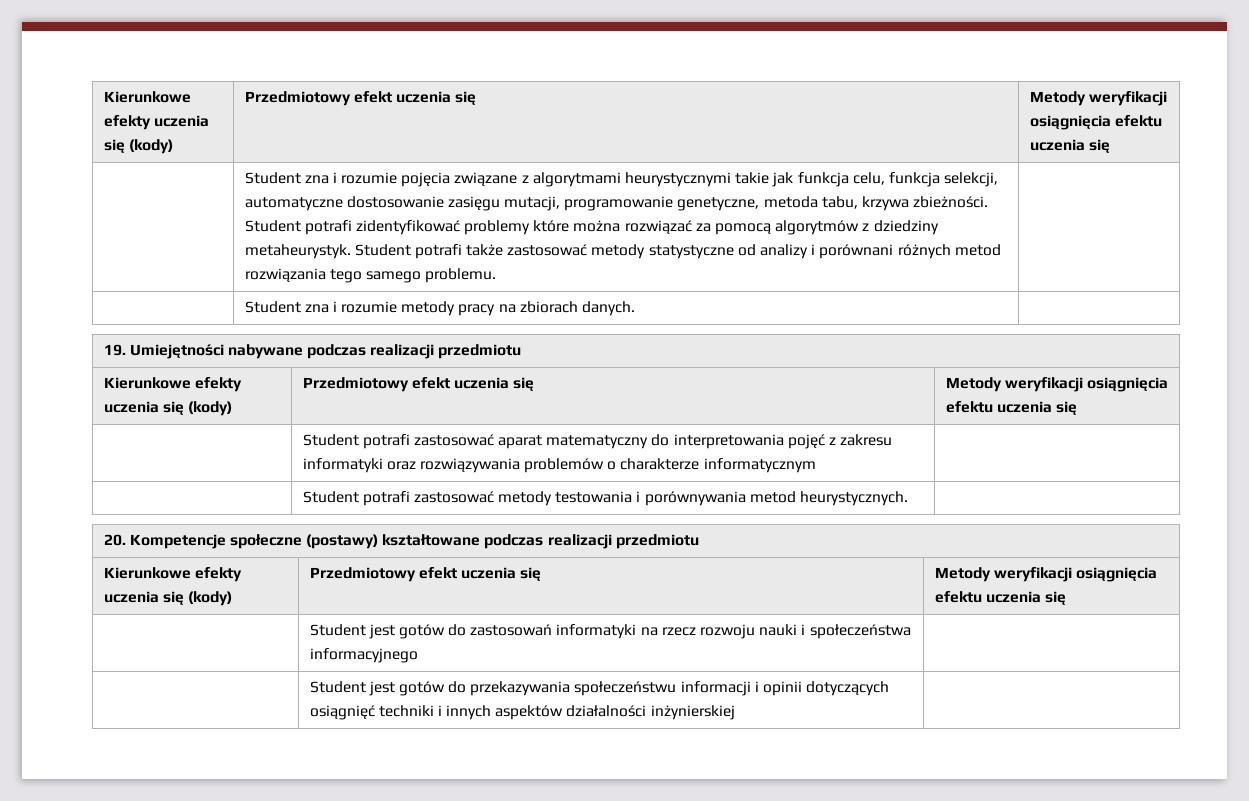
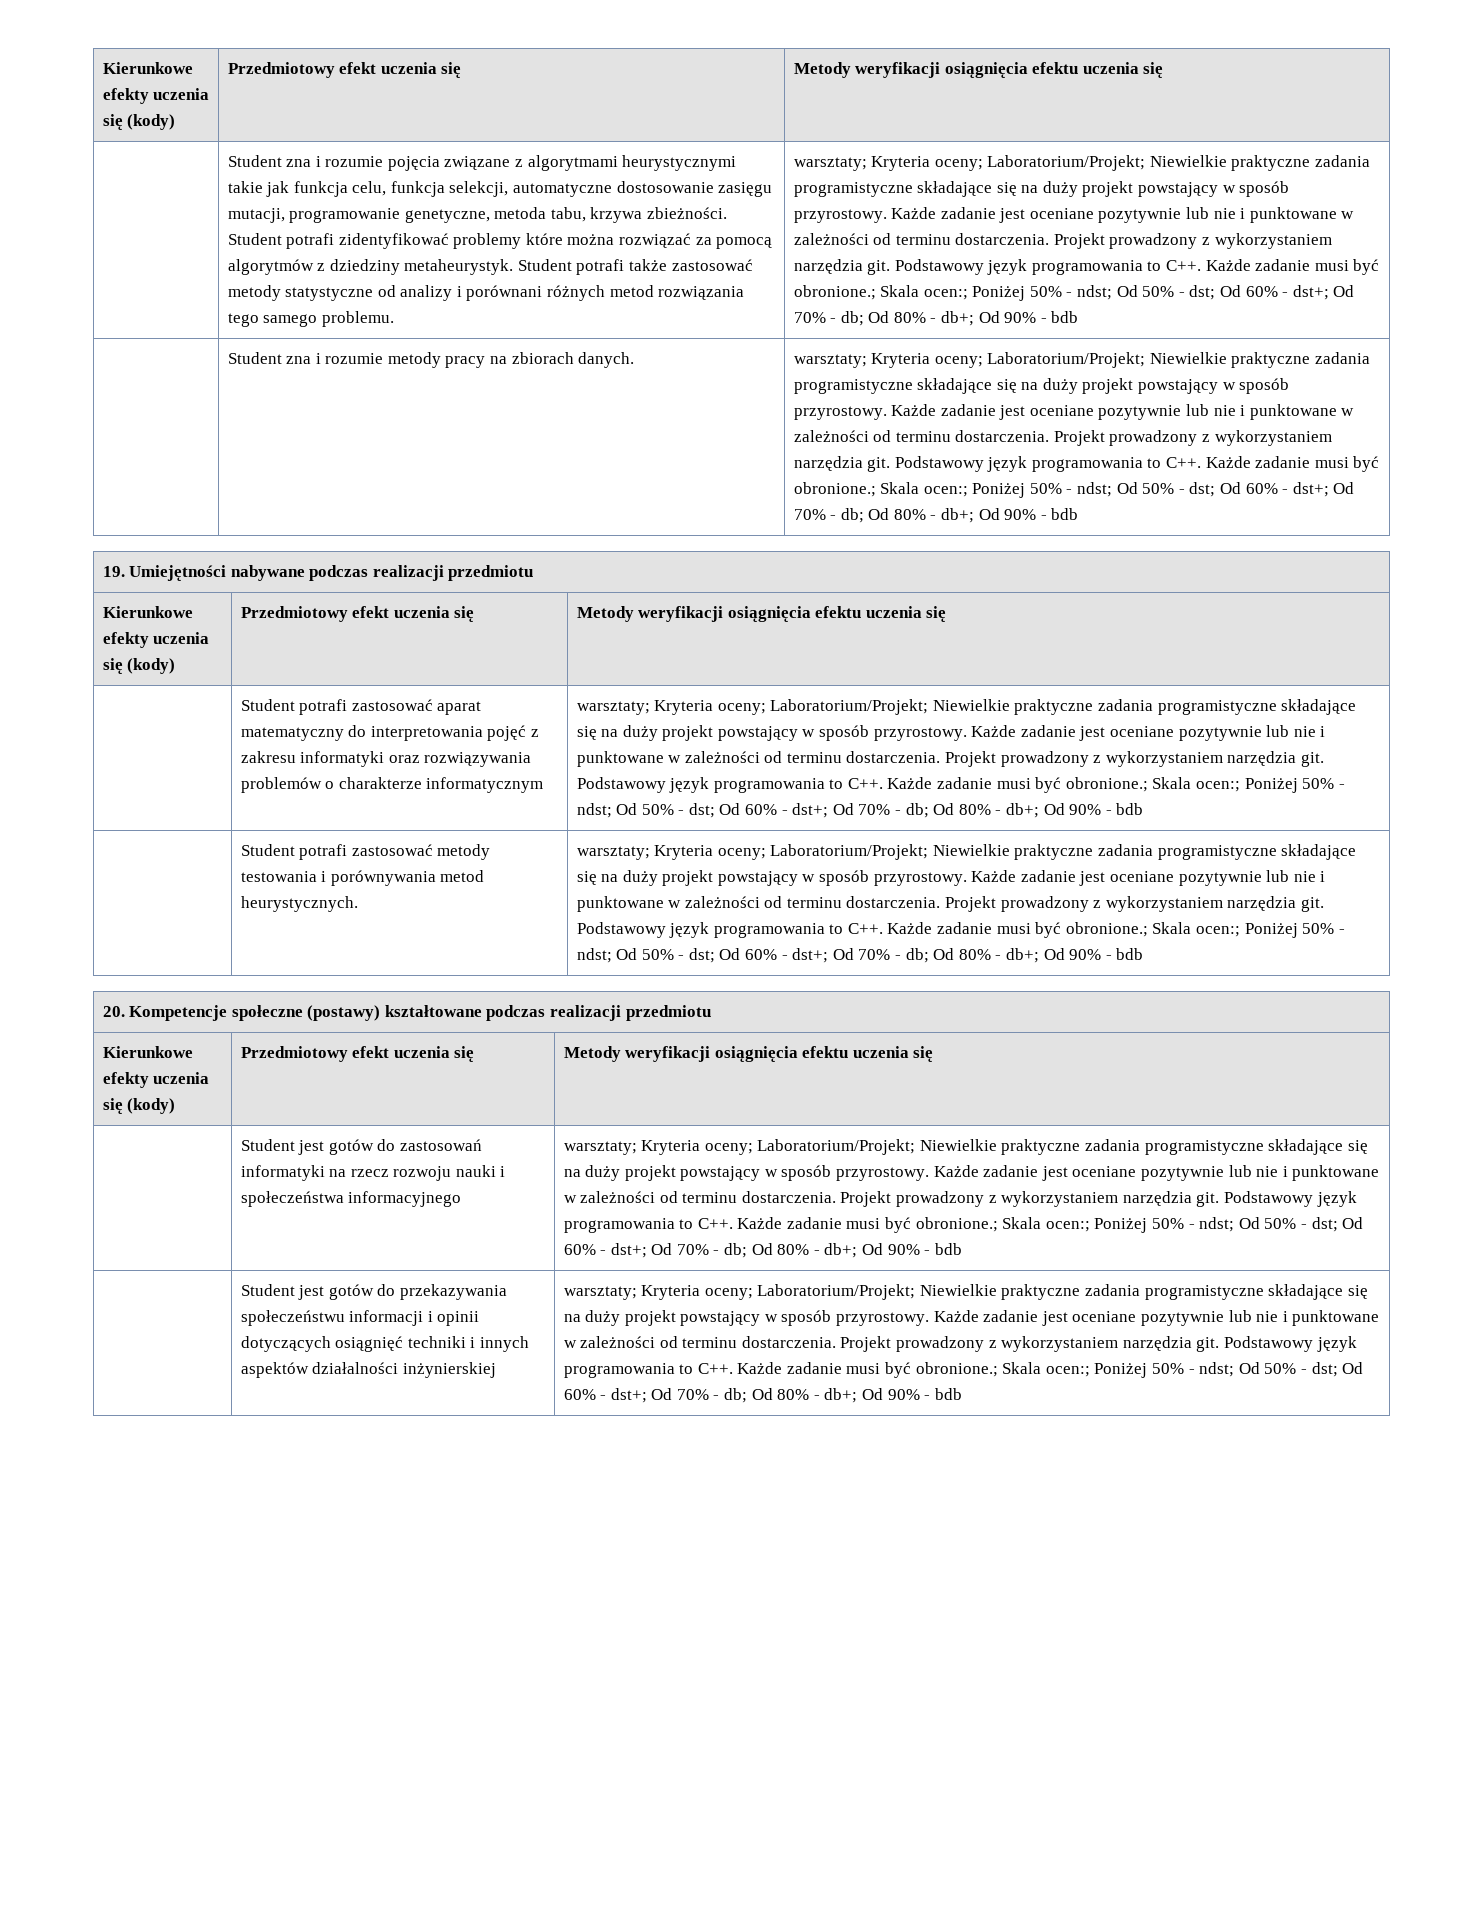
- Student potrafi także zastosować metody statystyczne od analizy i porównani różnych metod rozwiązania tego samego problemu.
+ Student potrafi także zastosować metody statystyczne od analizy i porównani różnych metod rozwiązania tego samego problemu. | warsztaty; Kryteria oceny; Laboratorium/Projekt; Niewielkie praktyczne zadania programistyczne składające się na duży projekt powstający w sposób przyrostowy. Każde zadanie jest oceniane pozytywnie lub nie i punktowane w zależności od terminu dostarczenia. Projekt prowadzony z wykorzystaniem narzędzia git. Podstawowy język programowania to C++. Każde zadanie musi być obronione.; Skala ocen:; Poniżej 50% - ndst; Od 50% - dst; Od 60% - dst+; Od 70% - db; Od 80% - db+; Od 90% - bdb
- Student zna i rozumie metody pracy na zbiorach danych.
+ Student zna i rozumie metody pracy na zbiorach danych. | warsztaty; Kryteria oceny; Laboratorium/Projekt; Niewielkie praktyczne zadania programistyczne składające się na duży projekt powstający w sposób przyrostowy. Każde zadanie jest oceniane pozytywnie lub nie i punktowane w zależności od terminu dostarczenia. Projekt prowadzony z wykorzystaniem narzędzia git. Podstawowy język programowania to C++. Każde zadanie musi być obronione.; Skala ocen:; Poniżej 50% - ndst; Od 50% - dst; Od 60% - dst+; Od 70% - db; Od 80% - db+; Od 90% - bdb
- Student potrafi zastosować aparat matematyczny do interpretowania pojęć z zakresu informatyki oraz rozwiązywania problemów o charakterze informatycznym
+ Student potrafi zastosować aparat matematyczny do interpretowania pojęć z zakresu informatyki oraz rozwiązywania problemów o charakterze informatycznym | warsztaty; Kryteria oceny; Laboratorium/Projekt; Niewielkie praktyczne zadania programistyczne składające się na duży projekt powstający w sposób przyrostowy. Każde zadanie jest oceniane pozytywnie lub nie i punktowane w zależności od terminu dostarczenia. Projekt prowadzony z wykorzystaniem narzędzia git. Podstawowy język programowania to C++. Każde zadanie musi być obronione.; Skala ocen:; Poniżej 50% - ndst; Od 50% - dst; Od 60% - dst+; Od 70% - db; Od 80% - db+; Od 90% - bdb
- Student potrafi zastosować metody testowania i porównywania metod heurystycznych.
+ Student potrafi zastosować metody testowania i porównywania metod heurystycznych. | warsztaty; Kryteria oceny; Laboratorium/Projekt; Niewielkie praktyczne zadania programistyczne składające się na duży projekt powstający w sposób przyrostowy. Każde zadanie jest oceniane pozytywnie lub nie i punktowane w zależności od terminu dostarczenia. Projekt prowadzony z wykorzystaniem narzędzia git. Podstawowy język programowania to C++. Każde zadanie musi być obronione.; Skala ocen:; Poniżej 50% - ndst; Od 50% - dst; Od 60% - dst+; Od 70% - db; Od 80% - db+; Od 90% - bdb
- Student jest gotów do zastosowań informatyki na rzecz rozwoju nauki i społeczeństwa informacyjnego
+ Student jest gotów do zastosowań informatyki na rzecz rozwoju nauki i społeczeństwa informacyjnego | warsztaty; Kryteria oceny; Laboratorium/Projekt; Niewielkie praktyczne zadania programistyczne składające się na duży projekt powstający w sposób przyrostowy. Każde zadanie jest oceniane pozytywnie lub nie i punktowane w zależności od terminu dostarczenia. Projekt prowadzony z wykorzystaniem narzędzia git. Podstawowy język programowania to C++. Każde zadanie musi być obronione.; Skala ocen:; Poniżej 50% - ndst; Od 50% - dst; Od 60% - dst+; Od 70% - db; Od 80% - db+; Od 90% - bdb
- Student jest gotów do przekazywania społeczeństwu informacji i opinii dotyczących osiągnięć techniki i innych aspektów działalności inżynierskiej
+ Student jest gotów do przekazywania społeczeństwu informacji i opinii dotyczących osiągnięć techniki i innych aspektów działalności inżynierskiej | warsztaty; Kryteria oceny; Laboratorium/Projekt; Niewielkie praktyczne zadania programistyczne składające się na duży projekt powstający w sposób przyrostowy. Każde zadanie jest oceniane pozytywnie lub nie i punktowane w zależności od terminu dostarczenia. Projekt prowadzony z wykorzystaniem narzędzia git. Podstawowy język programowania to C++. Każde zadanie musi być obronione.; Skala ocen:; Poniżej 50% - ndst; Od 50% - dst; Od 60% - dst+; Od 70% - db; Od 80% - db+; Od 90% - bdb

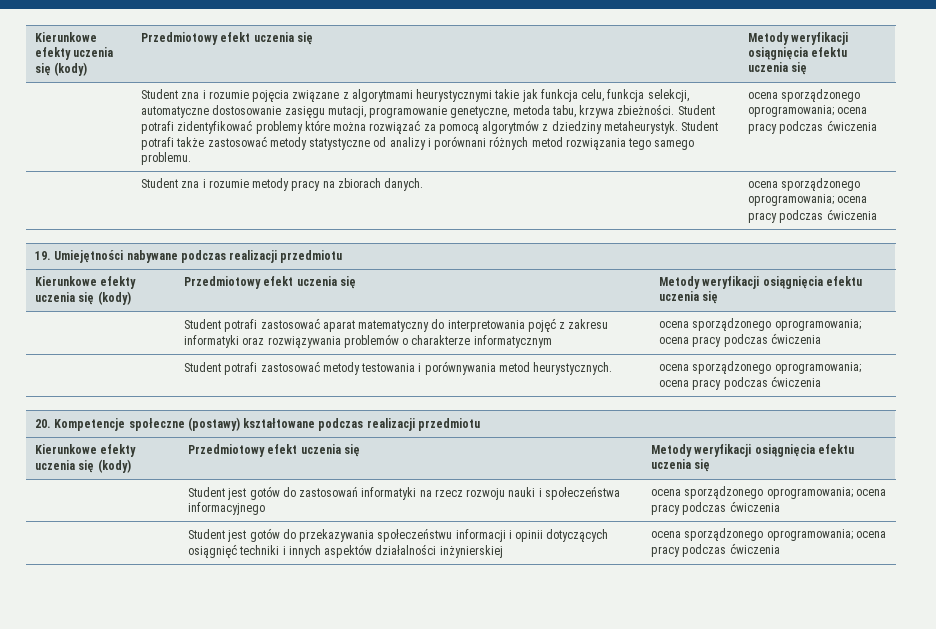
- Student potrafi także zastosować metody statystyczne od analizy i porównani różnych metod rozwiązania tego samego problemu. | warsztaty; Kryteria oceny; Laboratorium/Projekt; Niewielkie praktyczne zadania programistyczne składające się na duży projekt powstający w sposób przyrostowy. Każde zadanie jest oceniane pozytywnie lub nie i punktowane w zależności od terminu dostarczenia. Projekt prowadzony z wykorzystaniem narzędzia git. Podstawowy język programowania to C++. Każde zadanie musi być obronione.; Skala ocen:; Poniżej 50% - ndst; Od 50% - dst; Od 60% - dst+; Od 70% - db; Od 80% - db+; Od 90% - bdb
+ Student potrafi także zastosować metody statystyczne od analizy i porównani różnych metod rozwiązania tego samego problemu. | ocena sporządzonego oprogramowania; ocena pracy podczas ćwiczenia
- Student zna i rozumie metody pracy na zbiorach danych. | warsztaty; Kryteria oceny; Laboratorium/Projekt; Niewielkie praktyczne zadania programistyczne składające się na duży projekt powstający w sposób przyrostowy. Każde zadanie jest oceniane pozytywnie lub nie i punktowane w zależności od terminu dostarczenia. Projekt prowadzony z wykorzystaniem narzędzia git. Podstawowy język programowania to C++. Każde zadanie musi być obronione.; Skala ocen:; Poniżej 50% - ndst; Od 50% - dst; Od 60% - dst+; Od 70% - db; Od 80% - db+; Od 90% - bdb
+ Student zna i rozumie metody pracy na zbiorach danych. | ocena sporządzonego oprogramowania; ocena pracy podczas ćwiczenia
- Student potrafi zastosować aparat matematyczny do interpretowania pojęć z zakresu informatyki oraz rozwiązywania problemów o charakterze informatycznym | warsztaty; Kryteria oceny; Laboratorium/Projekt; Niewielkie praktyczne zadania programistyczne składające się na duży projekt powstający w sposób przyrostowy. Każde zadanie jest oceniane pozytywnie lub nie i punktowane w zależności od terminu dostarczenia. Projekt prowadzony z wykorzystaniem narzędzia git. Podstawowy język programowania to C++. Każde zadanie musi być obronione.; Skala ocen:; Poniżej 50% - ndst; Od 50% - dst; Od 60% - dst+; Od 70% - db; Od 80% - db+; Od 90% - bdb
+ Student potrafi zastosować aparat matematyczny do interpretowania pojęć z zakresu informatyki oraz rozwiązywania problemów o charakterze informatycznym | ocena sporządzonego oprogramowania; ocena pracy podczas ćwiczenia
- Student potrafi zastosować metody testowania i porównywania metod heurystycznych. | warsztaty; Kryteria oceny; Laboratorium/Projekt; Niewielkie praktyczne zadania programistyczne składające się na duży projekt powstający w sposób przyrostowy. Każde zadanie jest oceniane pozytywnie lub nie i punktowane w zależności od terminu dostarczenia. Projekt prowadzony z wykorzystaniem narzędzia git. Podstawowy język programowania to C++. Każde zadanie musi być obronione.; Skala ocen:; Poniżej 50% - ndst; Od 50% - dst; Od 60% - dst+; Od 70% - db; Od 80% - db+; Od 90% - bdb
+ Student potrafi zastosować metody testowania i porównywania metod heurystycznych. | ocena sporządzonego oprogramowania; ocena pracy podczas ćwiczenia
- Student jest gotów do zastosowań informatyki na rzecz rozwoju nauki i społeczeństwa informacyjnego | warsztaty; Kryteria oceny; Laboratorium/Projekt; Niewielkie praktyczne zadania programistyczne składające się na duży projekt powstający w sposób przyrostowy. Każde zadanie jest oceniane pozytywnie lub nie i punktowane w zależności od terminu dostarczenia. Projekt prowadzony z wykorzystaniem narzędzia git. Podstawowy język programowania to C++. Każde zadanie musi być obronione.; Skala ocen:; Poniżej 50% - ndst; Od 50% - dst; Od 60% - dst+; Od 70% - db; Od 80% - db+; Od 90% - bdb
+ Student jest gotów do zastosowań informatyki na rzecz rozwoju nauki i społeczeństwa informacyjnego | ocena sporządzonego oprogramowania; ocena pracy podczas ćwiczenia
- Student jest gotów do przekazywania społeczeństwu informacji i opinii dotyczących osiągnięć techniki i innych aspektów działalności inżynierskiej | warsztaty; Kryteria oceny; Laboratorium/Projekt; Niewielkie praktyczne zadania programistyczne składające się na duży projekt powstający w sposób przyrostowy. Każde zadanie jest oceniane pozytywnie lub nie i punktowane w zależności od terminu dostarczenia. Projekt prowadzony z wykorzystaniem narzędzia git. Podstawowy język programowania to C++. Każde zadanie musi być obronione.; Skala ocen:; Poniżej 50% - ndst; Od 50% - dst; Od 60% - dst+; Od 70% - db; Od 80% - db+; Od 90% - bdb
+ Student jest gotów do przekazywania społeczeństwu informacji i opinii dotyczących osiągnięć techniki i innych aspektów działalności inżynierskiej | ocena sporządzonego oprogramowania; ocena pracy podczas ćwiczenia

